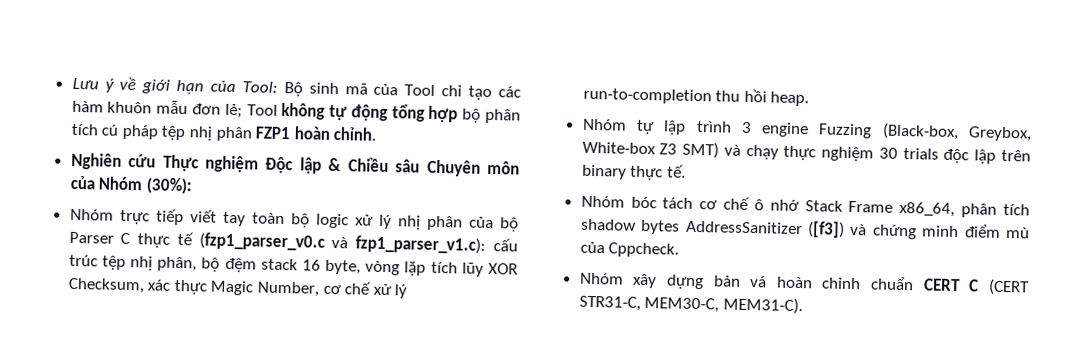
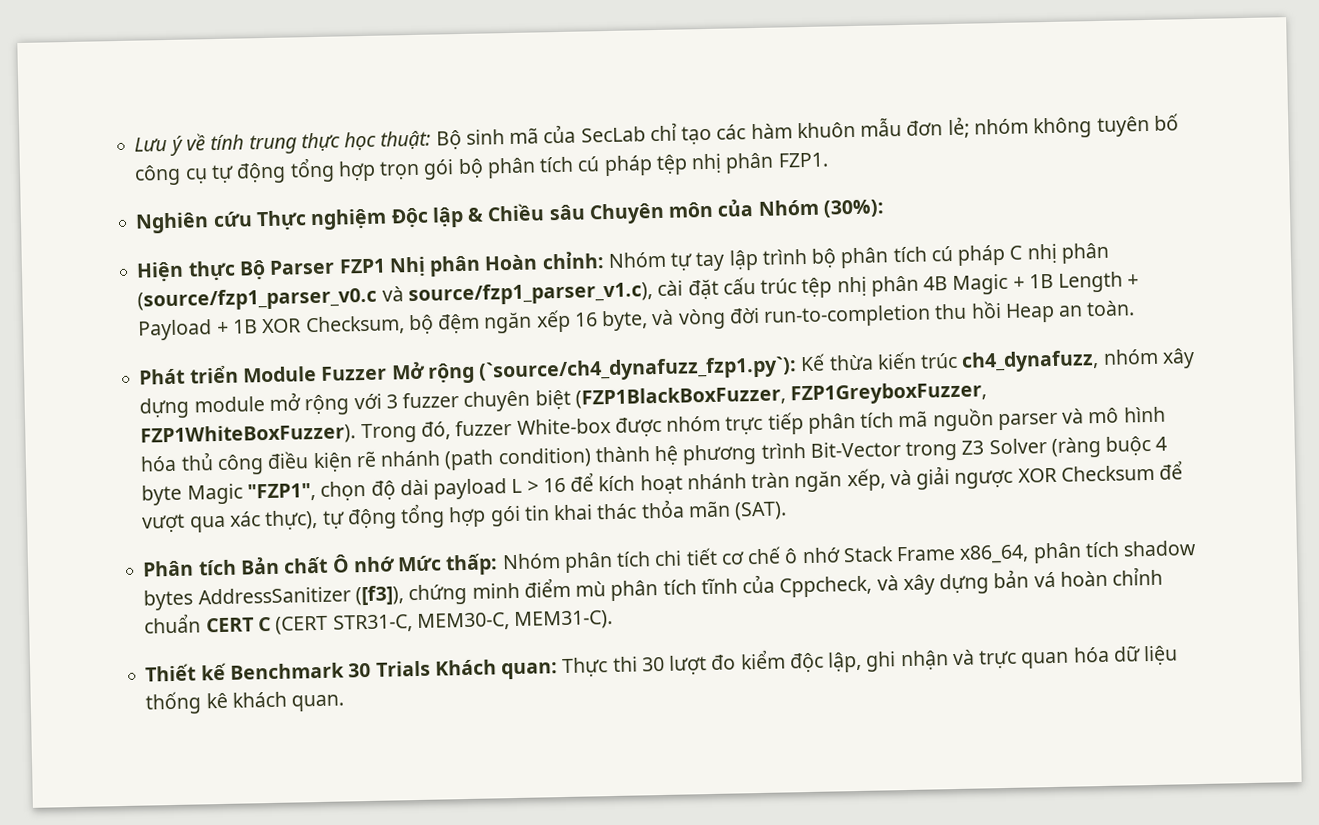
- Lưu ý về giới hạn của Tool: Bộ sinh mã của Tool chỉ tạo các hàm khuôn mẫu đơn lẻ; Tool không tự động tổng hợp bộ phân tích cú pháp tệp nhị phân FZP1 hoàn chỉnh.
+ Lưu ý về tính trung thực học thuật: Bộ sinh mã của SecLab chỉ tạo các hàm khuôn mẫu đơn lẻ; nhóm không tuyên bố công cụ tự động tổng hợp trọn gói bộ phân tích cú pháp tệp nhị phân FZP1.
- Nhóm trực tiếp viết tay toàn bộ logic xử lý nhị phân của bộ Parser C thực tế (fzp1_parser_v0.c và fzp1_parser_v1.c): cấu trúc tệp nhị phân, bộ đệm stack 16 byte, vòng lặp tích lũy XOR Checksum, xác thực Magic Number, cơ chế xử lý run-to-completion thu hồi heap.
- Nhóm tự lập trình 3 engine Fuzzing (Black-box, Greybox, White-box Z3 SMT) và chạy thực nghiệm 30 trials độc lập trên binary thực tế.
- Nhóm bóc tách cơ chế ô nhớ Stack Frame x86_64, phân tích shadow bytes AddressSanitizer ([f3]) và chứng minh điểm mù của Cppcheck.
- Nhóm xây dựng bản vá hoàn chỉnh chuẩn CERT C (CERT STR31-C, MEM30-C, MEM31-C).
+ Hiện thực Bộ Parser FZP1 Nhị phân Hoàn chỉnh: Nhóm tự tay lập trình bộ phân tích cú pháp C nhị phân (source/fzp1_parser_v0.c và source/fzp1_parser_v1.c), cài đặt cấu trúc tệp nhị phân 4B Magic + 1B Length + Payload + 1B XOR Checksum, bộ đệm ngăn xếp 16 byte, và vòng đời run-to-completion thu hồi Heap an toàn.
+ Phát triển Module Fuzzer Mở rộng (`source/ch4_dynafuzz_fzp1.py`): Kế thừa kiến trúc ch4_dynafuzz, nhóm xây dựng module mở rộng với 3 fuzzer chuyên biệt (FZP1BlackBoxFuzzer, FZP1GreyboxFuzzer, FZP1WhiteBoxFuzzer). Trong đó, fuzzer White-box được nhóm trực tiếp phân tích mã nguồn parser và mô hình hóa thủ công điều kiện rẽ nhánh (path condition) thành hệ phương trình Bit-Vector trong Z3 Solver (ràng buộc 4 byte Magic "FZP1", chọn độ dài payload L > 16 để kích hoạt nhánh tràn ngăn xếp, và giải ngược XOR Checksum để vượt qua xác thực), tự động tổng hợp gói tin khai thác thỏa mãn (SAT).
+ Phân tích Bản chất Ô nhớ Mức thấp: Nhóm phân tích chi tiết cơ chế ô nhớ Stack Frame x86_64, phân tích shadow bytes AddressSanitizer ([f3]), chứng minh điểm mù phân tích tĩnh của Cppcheck, và xây dựng bản vá hoàn chỉnh chuẩn CERT C (CERT STR31-C, MEM30-C, MEM31-C).
+ Thiết kế Benchmark 30 Trials Khách quan: Thực thi 30 lượt đo kiểm độc lập, ghi nhận và trực quan hóa dữ liệu thống kê khách quan.

